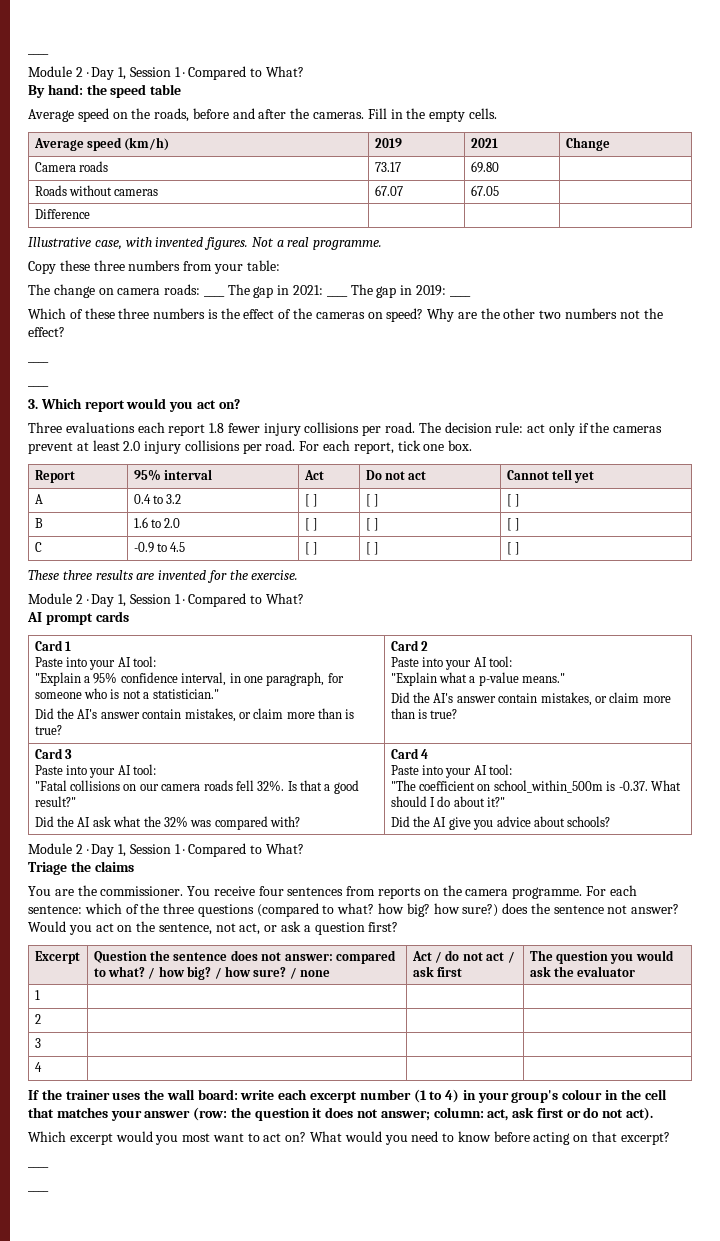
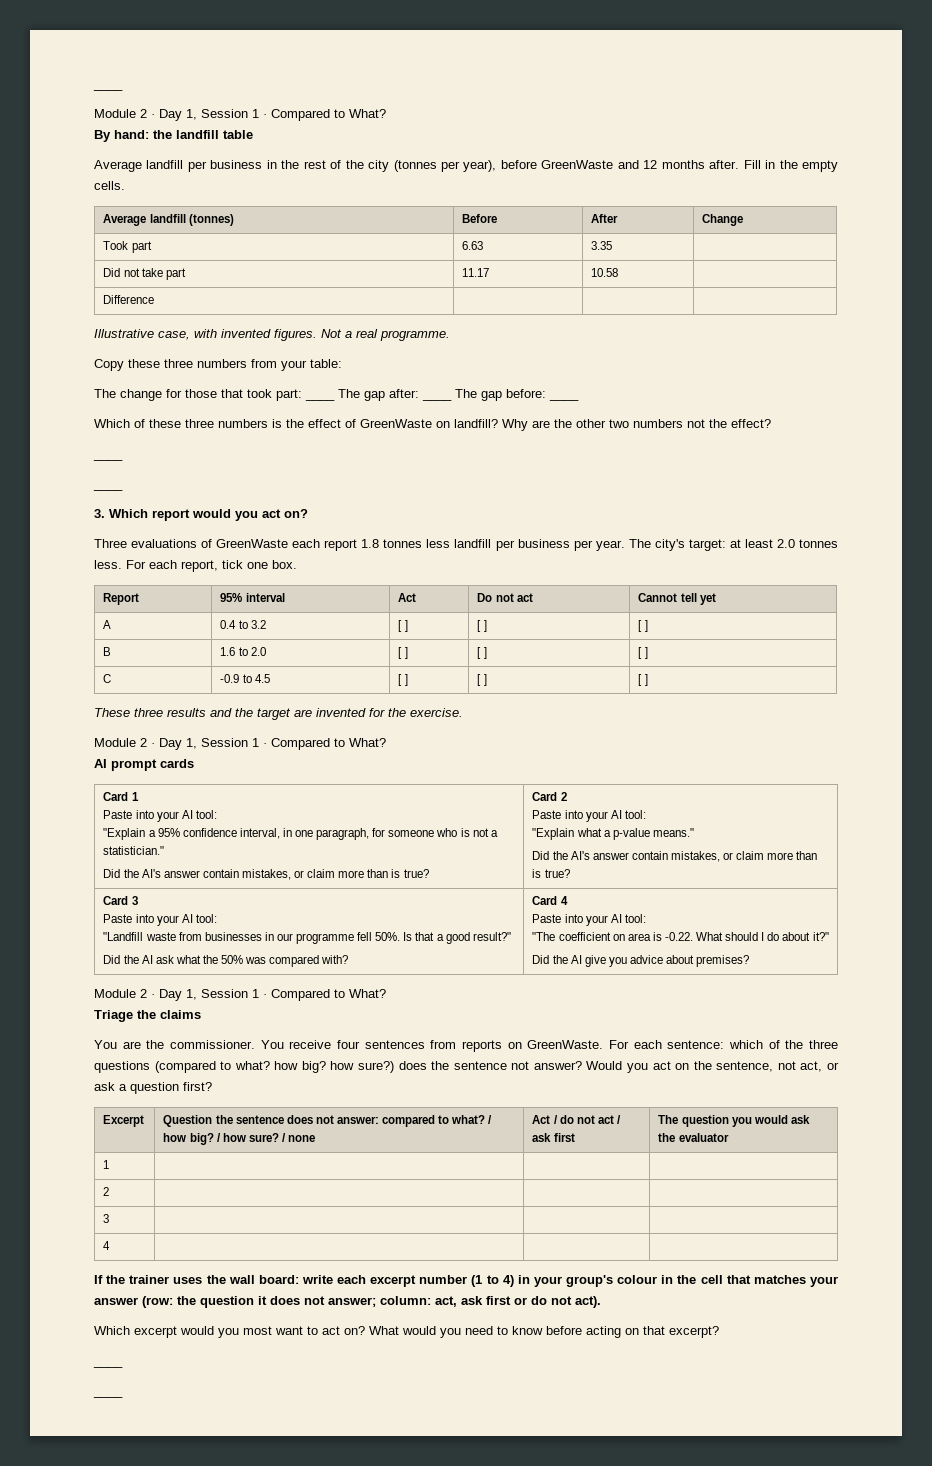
- By hand: the speed table
+ By hand: the landfill table
- Average speed on the roads, before and after the cameras.
+ Average landfill per business in the rest of the city (tonnes per year), before GreenWaste and 12 months after.
- Average speed (km/h) | 2019 | 2021 | Change
- Camera roads | 73.17 | 69.80 |
- Roads without cameras | 67.07 | 67.05 |
+ Average landfill (tonnes) | Before | After | Change
+ Took part | 6.63 | 3.35 |
+ Did not take part | 11.17 | 10.58 |
- The change on camera roads: ____ The gap in 2021: ____ The gap in 2019: ____
+ The change for those that took part: ____ The gap after: ____ The gap before: ____
- Which of these three numbers is the effect of the cameras on speed?
+ Which of these three numbers is the effect of GreenWaste on landfill?
- Three evaluations each report 1.8 fewer injury collisions per road. The decision rule: act only if the cameras prevent at least 2.0 injury collisions per road.
+ Three evaluations of GreenWaste each report 1.8 tonnes less landfill per business per year. The city's target: at least 2.0 tonnes less.
- These three results are invented for the exercise.
+ These three results and the target are invented for the exercise.
- "Fatal collisions on our camera roads fell 32%.
+ "Landfill waste from businesses in our programme fell 50%.
- Did the AI ask what the 32% was compared with?
+ Did the AI ask what the 50% was compared with?
- "The coefficient on school_within_500m is -0.37. What should I do about it?"
+ "The coefficient on area is -0.22. What should I do about it?"
- Did the AI give you advice about schools?
+ Did the AI give you advice about premises?
- You receive four sentences from reports on the camera programme.
+ You receive four sentences from reports on GreenWaste.

